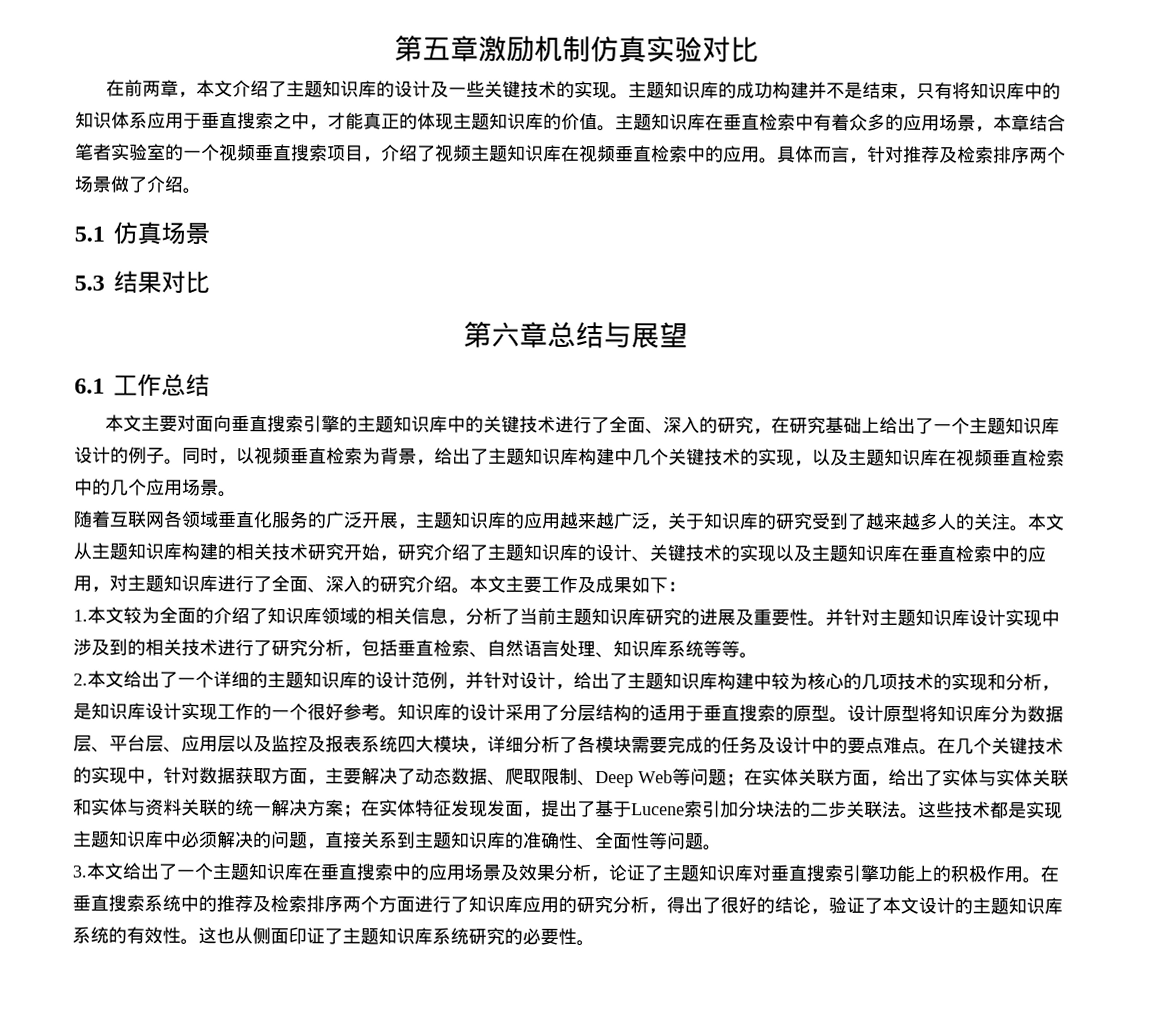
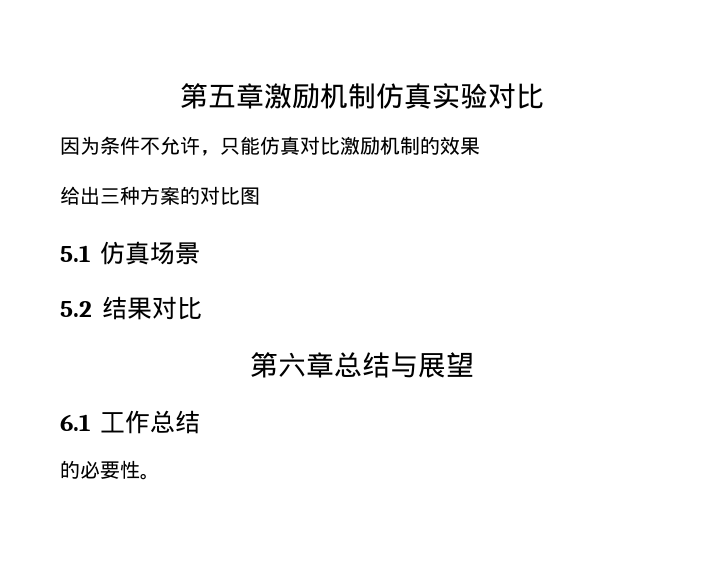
- 在前两章，本文介绍了主题知识库的设计及一些关键技术的实现。主题知识库的成功构建并不是结束，只有将知识库中的知识体系应用于垂直搜索之中，才能真正的体现主题知识库的价值。主题知识库在垂直检索中有着众多的应用场景，本章结合笔者实验室的一个视频垂直搜索项目，介绍了视频主题知识库在视频垂直检索中的应用。具体而言，针对推荐及检索排序两个场景做了介绍。
+ 因为条件不允许，只能仿真对比激励机制的效果
+ 给出三种方案的对比图
- 5.3结果对比
+ 5.2结果对比
- 本文主要对面向垂直搜索引擎的主题知识库中的关键技术进行了全面、深入的研究，在研究基础上给出了一个主题知识库设计的例子。同时，以视频垂直检索为背景，给出了主题知识库构建中几个关键技术的实现，以及主题知识库在视频垂直检索中的几个应用场景。
- 随着互联网各领域垂直化服务的广泛开展，主题知识库的应用越来越广泛，关于知识库的研究受到了越来越多人的关注。本文从主题知识库构建的相关技术研究开始，研究介绍了主题知识库的设计、关键技术的实现以及主题知识库在垂直检索中的应用，对主题知识库进行了全面、深入的研究介绍。本文主要工作及成果如下：
- 1.本文较为全面的介绍了知识库领域的相关信息，分析了当前主题知识库研究的进展及重要性。并针对主题知识库设计实现中涉及到的相关技术进行了研究分析，包括垂直检索、自然语言处理、知识库系统等等。
- 2.本文给出了一个详细的主题知识库的设计范例，并针对设计，给出了主题知识库构建中较为核心的几项技术的实现和分析，是知识库设计实现工作的一个很好参考。知识库的设计采用了分层结构的适用于垂直搜索的原型。设计原型将知识库分为数据层、平台层、应用层以及监控及报表系统四大模块，详细分析了各模块需要完成的任务及设计中的要点难点。在几个关键技术的实现中，针对数据获取方面，主要解决了动态数据、爬取限制、Deep Web等问题；在实体关联方面，给出了实体与实体关联和实体与资料关联的统一解决方案；在实体特征发现发面，提出了基于Lucene索引加分块法的二步关联法。这些技术都是实现主题知识库中必须解决的问题，直接关系到主题知识库的准确性、全面性等问题。
- 3.本文给出了一个主题知识库在垂直搜索中的应用场景及效果分析，论证了主题知识库对垂直搜索引擎功能上的积极作用。在垂直搜索系统中的推荐及检索排序两个方面进行了知识库应用的研究分析，得出了很好的结论，验证了本文设计的主题知识库系统的有效性。这也从侧面印证了主题知识库系统研究的必要性。
+ 的必要性。

